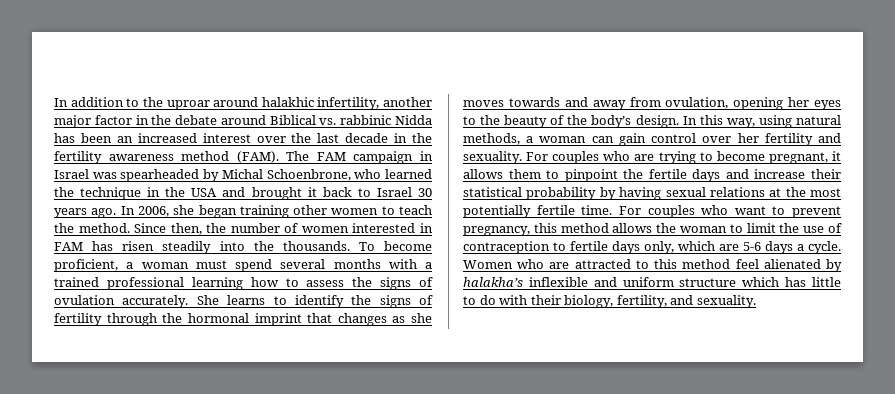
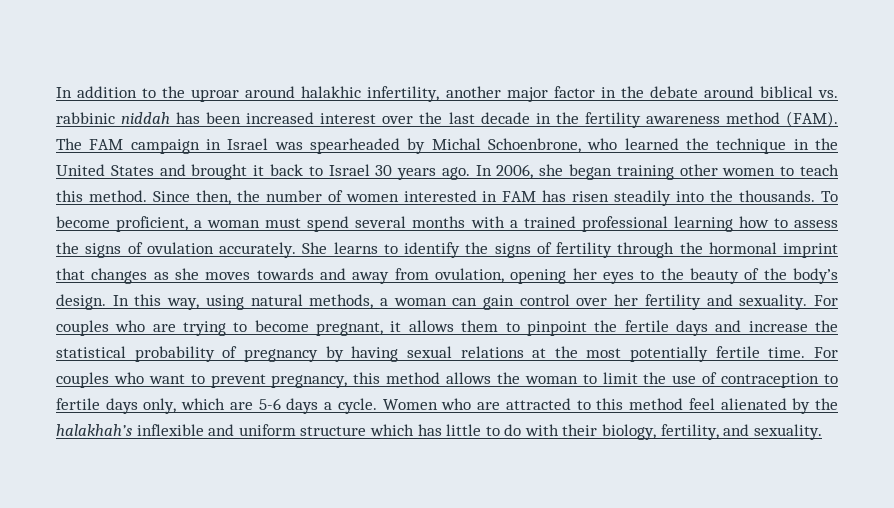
- In addition to the uproar around halakhic infertility, another major factor in the debate around Biblical vs. rabbinic Nidda has been an increased interest over the last decade in the fertility awareness method (FAM).
+ In addition to the uproar around halakhic infertility, another major factor in the debate around biblical vs. rabbinic niddah has been increased interest over the last decade in the fertility awareness method (FAM).
- The FAM campaign in Israel was spearheaded by Michal Schoenbrone, who learned the technique in the USA and brought it back to Israel 30 years ago.
+ The FAM campaign in Israel was spearheaded by Michal Schoenbrone, who learned the technique in the United States and brought it back to Israel 30 years ago.
- In 2006, she began training other women to teach the method.
+ In 2006, she began training other women to teach this method.
- For couples who are trying to become pregnant, it allows them to pinpoint the fertile days and increase their statistical probability by having sexual relations at the most potentially fertile time.
+ For couples who are trying to become pregnant, it allows them to pinpoint the fertile days and increase the statistical probability of pregnancy by having sexual relations at the most potentially fertile time.
- Women who are attracted to this method feel alienated by halakha’s inflexible and uniform structure which has little to do with their biology, fertility, and sexuality.
+ Women who are attracted to this method feel alienated by the halakhah’s inflexible and uniform structure which has little to do with their biology, fertility, and sexuality.

